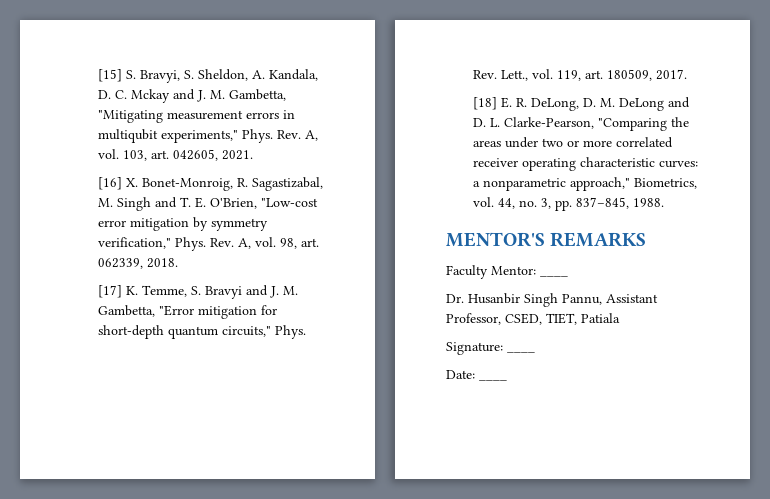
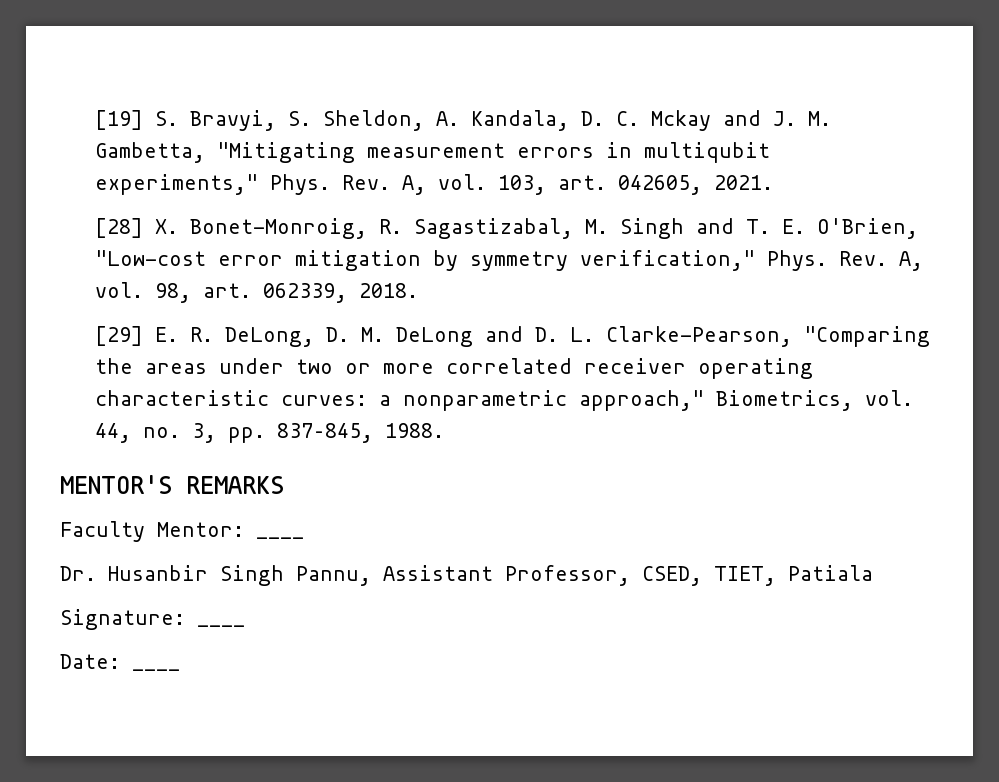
- [15] S. Bravyi, S. Sheldon, A. Kandala, D. C. Mckay and J. M. Gambetta, "Mitigating measurement errors in multiqubit experiments," Phys.
+ [19] S. Bravyi, S. Sheldon, A. Kandala, D. C. Mckay and J. M. Gambetta, "Mitigating measurement errors in multiqubit experiments," Phys.
- [16] X. Bonet-Monroig, R. Sagastizabal, M. Singh and T. E. O'Brien, "Low-cost error mitigation by symmetry verification," Phys.
+ [28] X. Bonet-Monroig, R. Sagastizabal, M. Singh and T. E. O'Brien, "Low-cost error mitigation by symmetry verification," Phys.
- [17] K. Temme, S. Bravyi and J. M. Gambetta, "Error mitigation for short-depth quantum circuits," Phys. Rev. Lett., vol. 119, art. 180509, 2017.
- [18] E. R. DeLong, D. M. DeLong and D. L. Clarke-Pearson, "Comparing the areas under two or more correlated receiver operating characteristic curves: a nonparametric approach," Biometrics, vol. 44, no. 3, pp. 837–845, 1988.
+ [29] E. R. DeLong, D. M. DeLong and D. L. Clarke-Pearson, "Comparing the areas under two or more correlated receiver operating characteristic curves: a nonparametric approach," Biometrics, vol. 44, no. 3, pp. 837–845, 1988.

